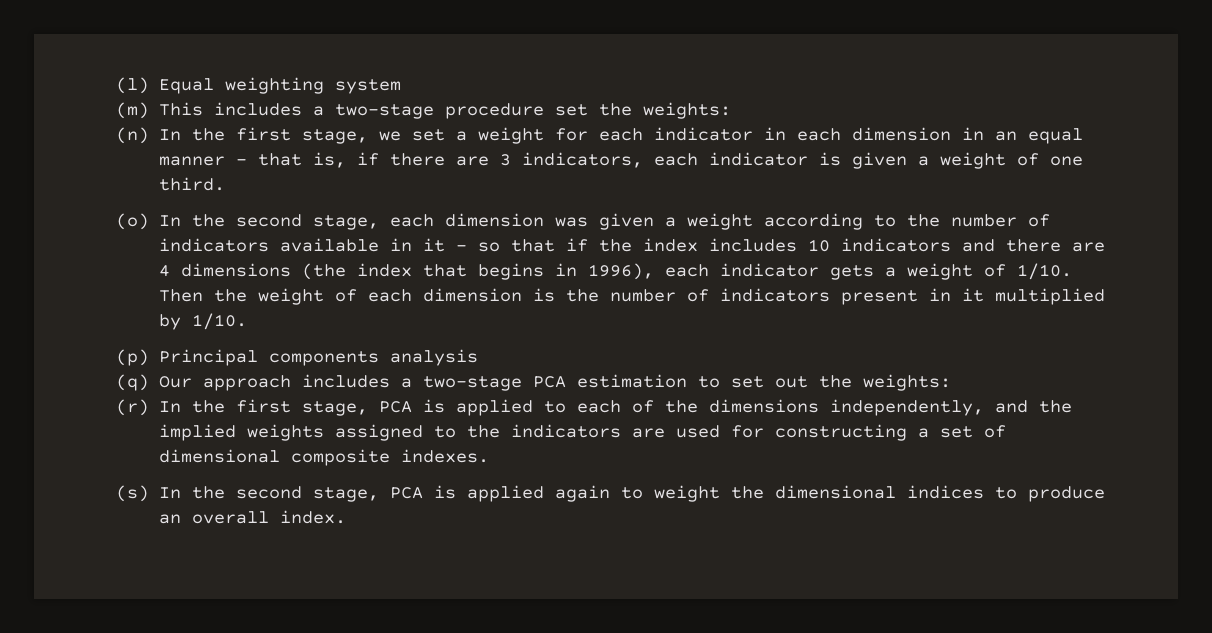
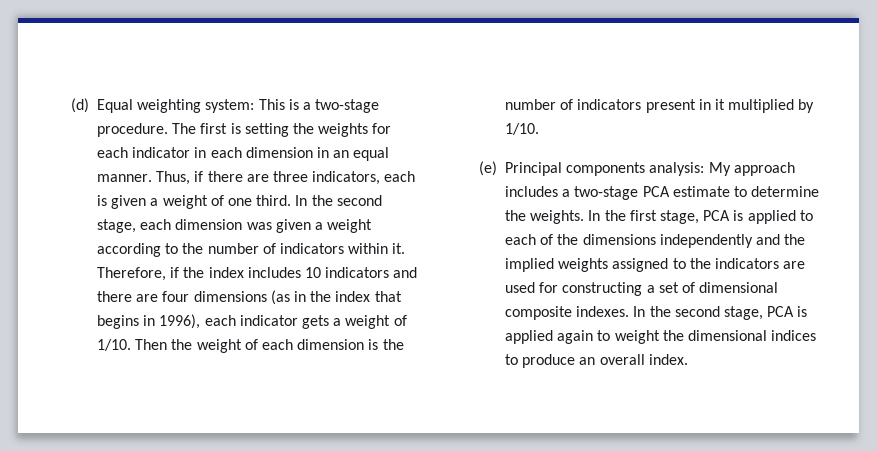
- (l) Equal weighting system
- (m) This includes a two-stage procedure set the weights:
- (n) In the first stage, we set a weight for each indicator in each dimension in an equal manner - that is, if there are 3 indicators, each indicator is given a weight of one third.
- (o) In the second stage, each dimension was given a weight according to the number of indicators available in it - so that if the index includes 10 indicators and there are 4 dimensions (the index that begins in 1996), each indicator gets a weight of 1/10.
+ (d) Equal weighting system: This is a two-stage procedure. The first is setting the weights for each indicator in each dimension in an equal manner. Thus, if there are three indicators, each is given a weight of one third. In the second stage, each dimension was given a weight according to the number of indicators within it. Therefore, if the index includes 10 indicators and there are four dimensions (as in the index that begins in 1996), each indicator gets a weight of 1/10.
- (p) Principal components analysis
- (q) Our approach includes a two-stage PCA estimation to set out the weights:
- (r) In the first stage, PCA is applied to each of the dimensions independently, and the implied weights assigned to the indicators are used for constructing a set of dimensional composite indexes.
- (s) In the second stage, PCA is applied again to weight the dimensional indices to produce an overall index.
+ (e) Principal components analysis: My approach includes a two-stage PCA estimate to determine the weights. In the first stage, PCA is applied to each of the dimensions independently and the implied weights assigned to the indicators are used for constructing a set of dimensional composite indexes. In the second stage, PCA is applied again to weight the dimensional indices to produce an overall index.

